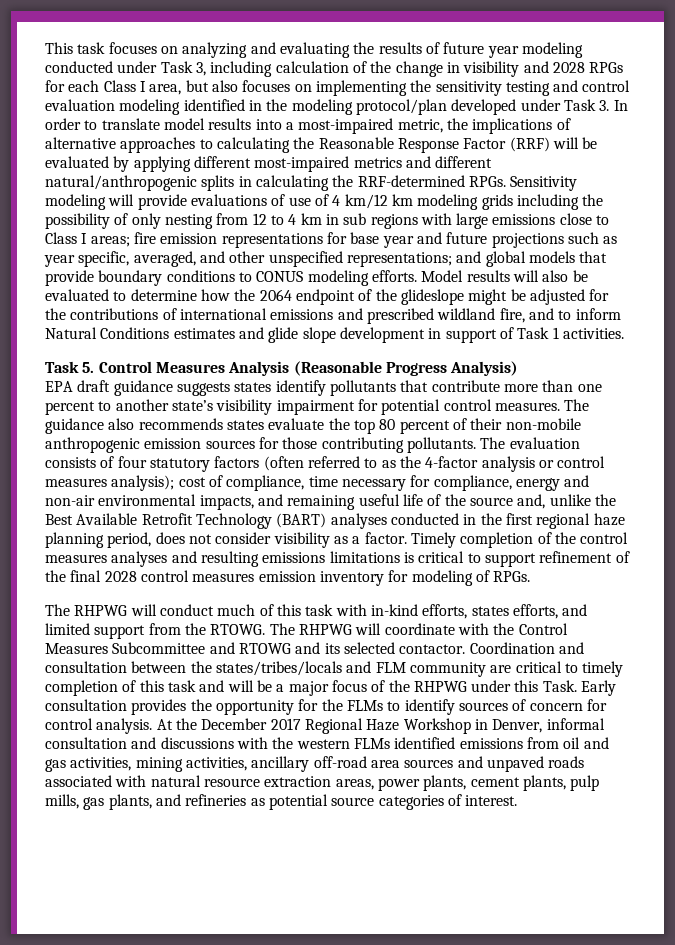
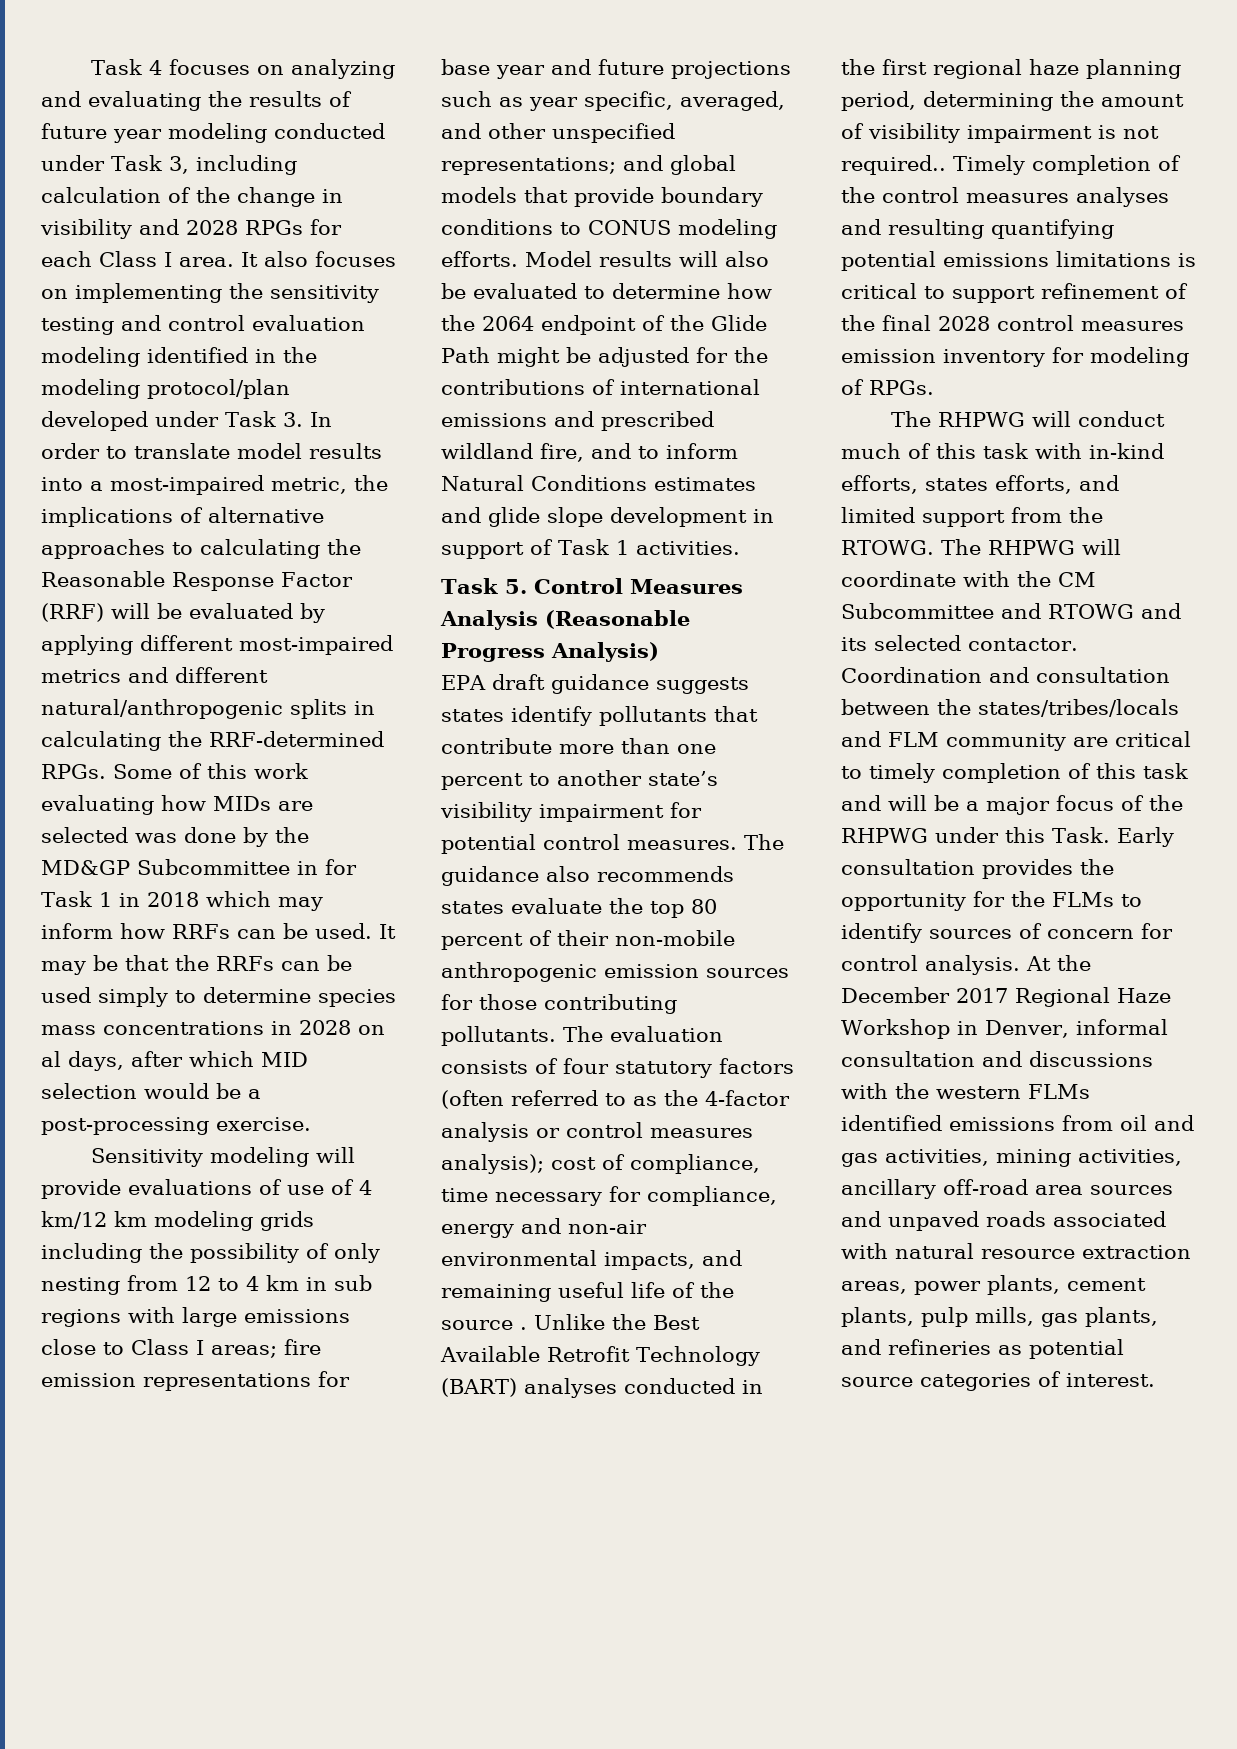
- This task focuses on analyzing and evaluating the results of future year modeling conducted under Task 3, including calculation of the change in visibility and 2028 RPGs for each Class I area, but also focuses on implementing the sensitivity testing and control evaluation modeling identified in the modeling protocol/plan developed under Task 3. In order to translate model results into a most-impaired metric, the implications of alternative approaches to calculating the Reasonable Response Factor (RRF) will be evaluated by applying different most-impaired metrics and different natural/anthropogenic splits in calculating the RRF-determined RPGs. Sensitivity modeling will provide evaluations of use of 4 km/12 km modeling grids including the possibility of only nesting from 12 to 4 km in sub regions with large emissions close to Class I areas;
+ Task 4 focuses on analyzing and evaluating the results of future year modeling conducted under Task 3, including calculation of the change in visibility and 2028 RPGs for each Class I area. It also focuses on implementing the sensitivity testing and control evaluation modeling identified in the modeling protocol/plan developed under Task 3. In order to translate model results into a most-impaired metric, the implications of alternative approaches to calculating the Reasonable Response Factor (RRF) will be evaluated by applying different most-impaired metrics and different natural/anthropogenic splits in calculating the RRF-determined RPGs. Some of this work evaluating how MIDs are selected was done by the MD&GP Subcommittee in for Task 1 in 2018 which may inform how RRFs can be used. It may be that the RRFs can be used simply to determine species mass concentrations in 2028 on al days, after which MID selection would be a post-processing exercise.
+ Sensitivity modeling will provide evaluations of use of 4 km/12 km modeling grids including the possibility of only nesting from 12 to 4 km in sub regions with large emissions close to Class I areas;
- Model results will also be evaluated to determine how the 2064 endpoint of the glideslope might be adjusted for the contributions of international emissions and prescribed wildland fire, and to inform Natural Conditions estimates and glide slope development in support of Task 1 activities.
+ Model results will also be evaluated to determine how the 2064 endpoint of the Glide Path might be adjusted for the contributions of international emissions and prescribed wildland fire, and to inform Natural Conditions estimates and glide slope development in support of Task 1 activities.
- The evaluation consists of four statutory factors (often referred to as the 4-factor analysis or control measures analysis); cost of compliance, time necessary for compliance, energy and non-air environmental impacts, and remaining useful life of the source and, unlike the Best Available Retrofit Technology (BART) analyses conducted in the first regional haze planning period, does not consider visibility as a factor.
+ The evaluation consists of four statutory factors (often referred to as the 4-factor analysis or control measures analysis); cost of compliance, time necessary for compliance, energy and non-air environmental impacts, and remaining useful life of the source . Unlike the Best Available Retrofit Technology (BART) analyses conducted in the first regional haze planning period, determining the amount of visibility impairment is not required..
- Timely completion of the control measures analyses and resulting emissions limitations is critical to support refinement of the final 2028 control measures emission inventory for modeling of RPGs.
+ Timely completion of the control measures analyses and resulting quantifying potential emissions limitations is critical to support refinement of the final 2028 control measures emission inventory for modeling of RPGs.
- The RHPWG will coordinate with the Control Measures Subcommittee and RTOWG and its selected contactor.
+ The RHPWG will coordinate with the CM Subcommittee and RTOWG and its selected contactor.

